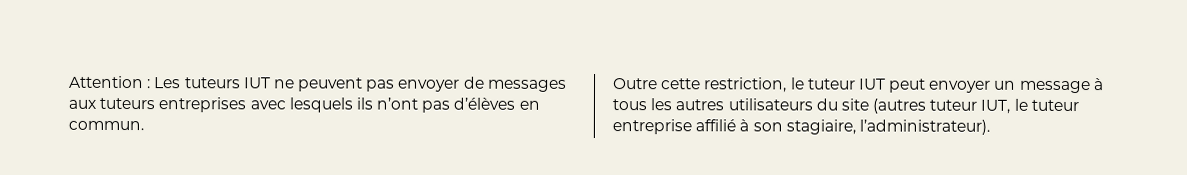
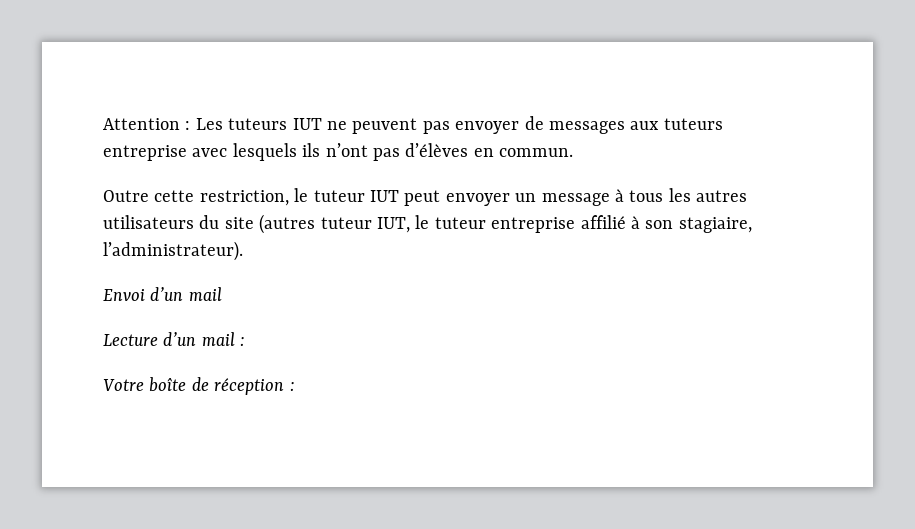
- Attention : Les tuteurs IUT ne peuvent pas envoyer de messages aux tuteurs entreprises avec lesquels ils n’ont pas d’élèves en commun.
+ Attention : Les tuteurs IUT ne peuvent pas envoyer de messages aux tuteurs entreprise avec lesquels ils n’ont pas d’élèves en commun.
+ Envoi d’un mail
+ Lecture d’un mail :
+ Votre boîte de réception :

